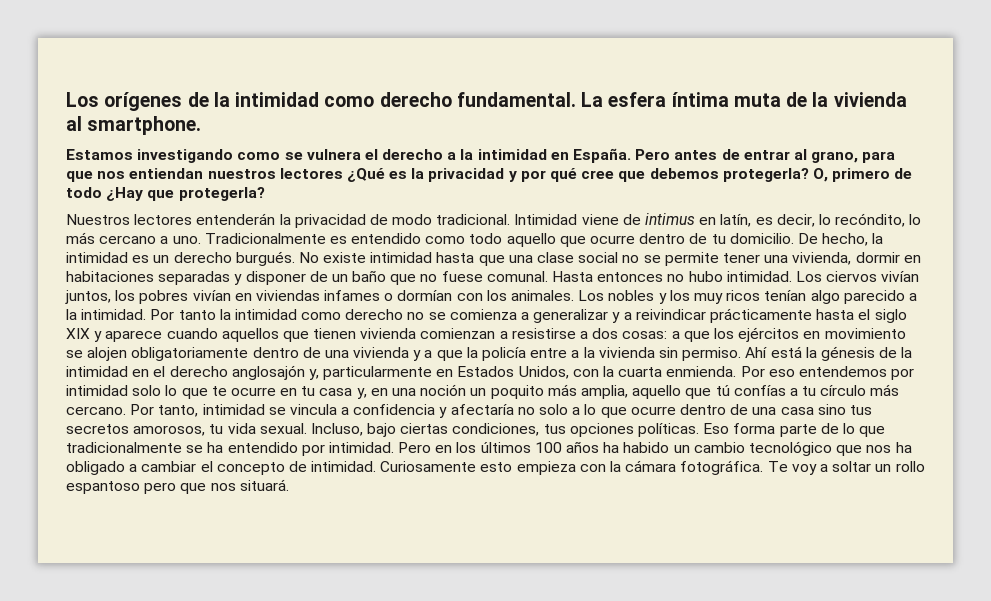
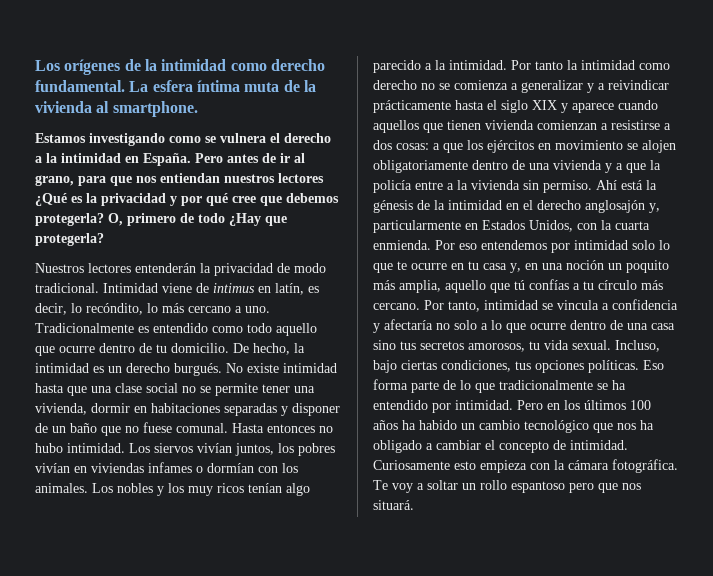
- Pero antes de entrar al grano, para que nos entiendan nuestros lectores ¿Qué es la privacidad y por qué cree que debemos protegerla?
+ Pero antes de ir al grano, para que nos entiendan nuestros lectores ¿Qué es la privacidad y por qué cree que debemos protegerla?
- Los ciervos vivían juntos, los pobres vivían en viviendas infames o dormían con los animales.
+ Los siervos vivían juntos, los pobres vivían en viviendas infames o dormían con los animales.

